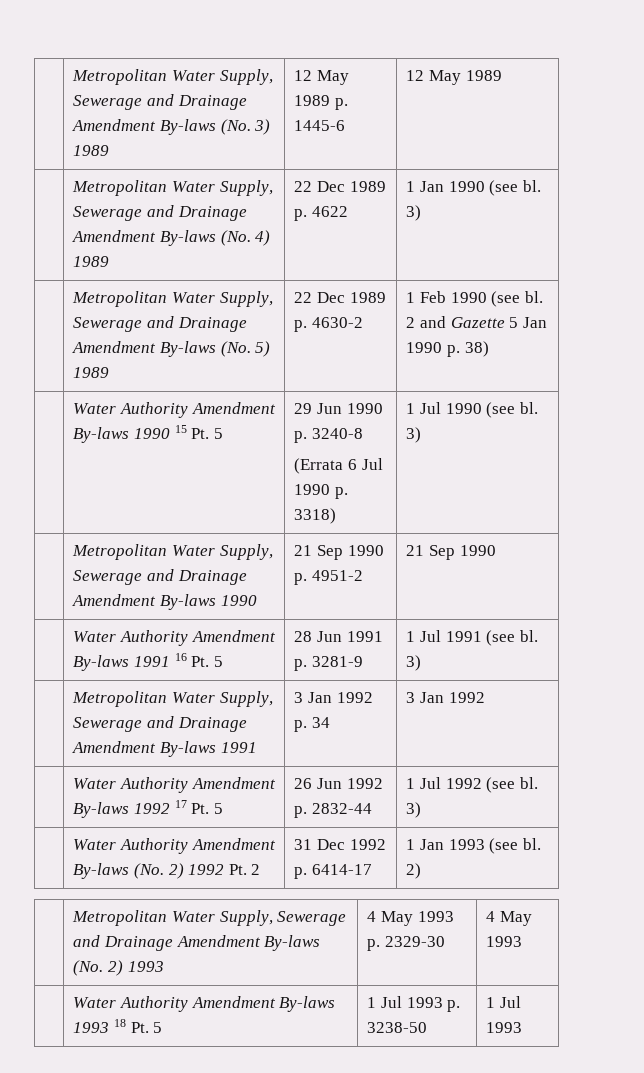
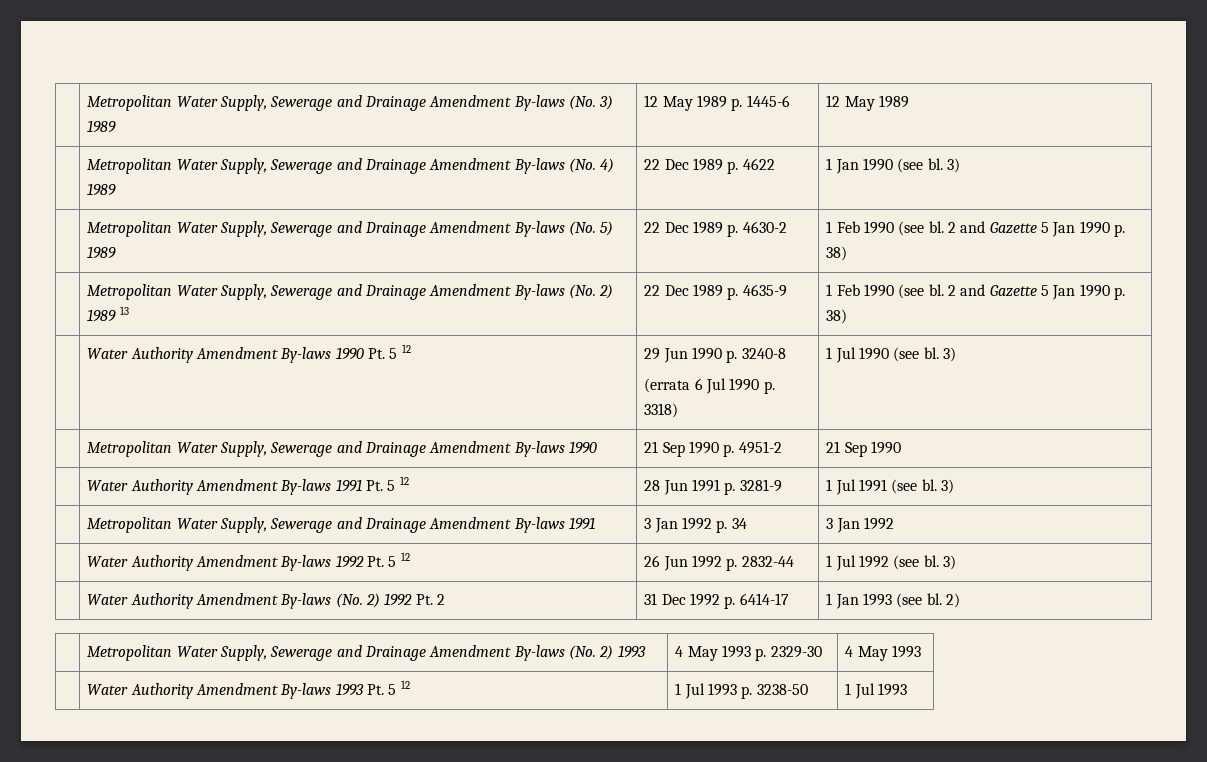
+ | Metropolitan Water Supply, Sewerage and Drainage Amendment By-laws (No. 2) 1989 13 | 22 Dec 1989 p. 4635-9 | 1 Feb 1990 (see bl. 2 and Gazette 5 Jan 1990 p. 38)
- | Water Authority Amendment By-laws 1990 15 Pt. 5 | 29 Jun 1990 p. 3240-8
- (Errata 6 Jul 1990 p. 3318) | 1 Jul 1990 (see bl. 3)
+ | Water Authority Amendment By-laws 1990 Pt. 5 12 | 29 Jun 1990 p. 3240-8
+ (errata 6 Jul 1990 p. 3318) | 1 Jul 1990 (see bl. 3)
- | Water Authority Amendment By-laws 1991 16 Pt. 5 | 28 Jun 1991 p. 3281-9 | 1 Jul 1991 (see bl. 3)
+ | Water Authority Amendment By-laws 1991 Pt. 5 12 | 28 Jun 1991 p. 3281-9 | 1 Jul 1991 (see bl. 3)
- | Water Authority Amendment By-laws 1992 17 Pt. 5 | 26 Jun 1992 p. 2832-44 | 1 Jul 1992 (see bl. 3)
+ | Water Authority Amendment By-laws 1992 Pt. 5 12 | 26 Jun 1992 p. 2832-44 | 1 Jul 1992 (see bl. 3)
- | Water Authority Amendment By-laws 1993 18 Pt. 5 | 1 Jul 1993 p. 3238-50 | 1 Jul 1993
+ | Water Authority Amendment By-laws 1993 Pt. 5 12 | 1 Jul 1993 p. 3238-50 | 1 Jul 1993

